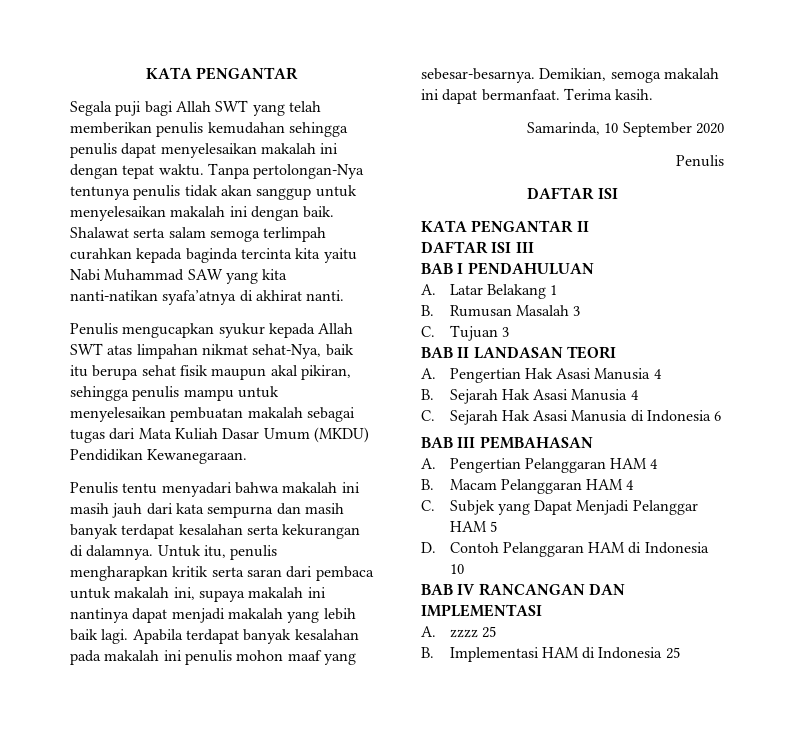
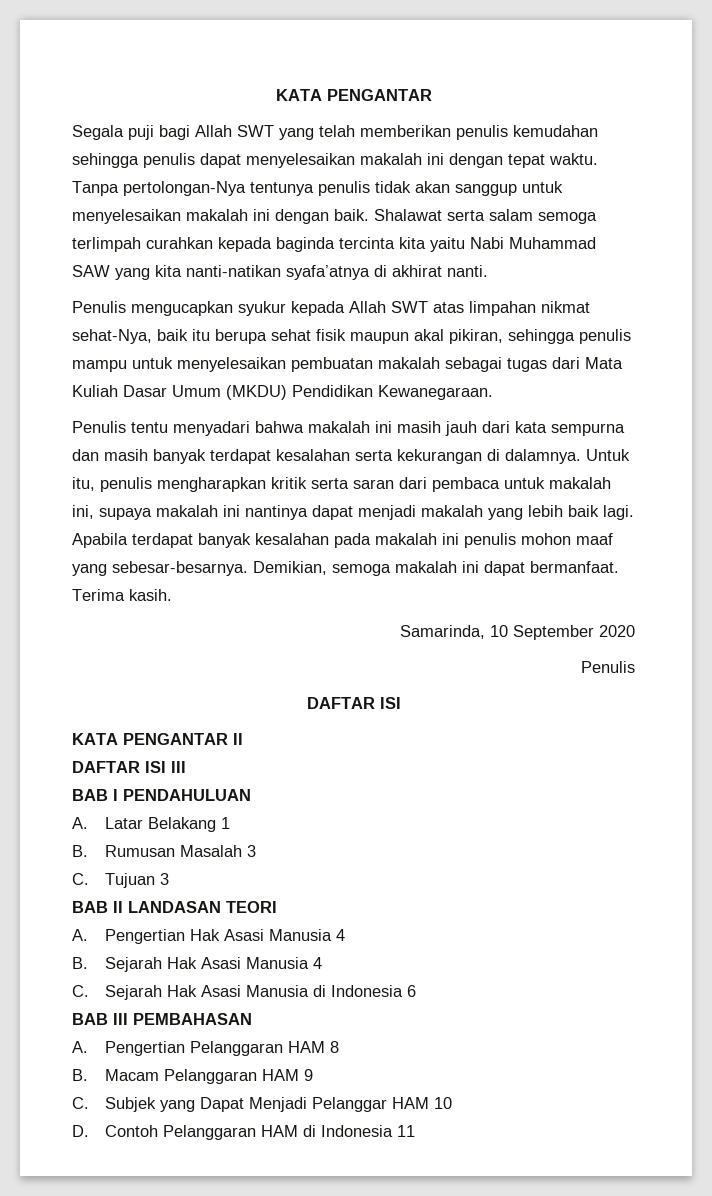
- A. Pengertian Pelanggaran HAM 4
+ A. Pengertian Pelanggaran HAM 8
- B. Macam Pelanggaran HAM 4
+ B. Macam Pelanggaran HAM 9
- C. Subjek yang Dapat Menjadi Pelanggar HAM 5
+ C. Subjek yang Dapat Menjadi Pelanggar HAM 10
- D. Contoh Pelanggaran HAM di Indonesia 10
- BAB IV RANCANGAN DAN IMPLEMENTASI
- A. zzzz 25
- B. Implementasi HAM di Indonesia 25
+ D. Contoh Pelanggaran HAM di Indonesia 11

